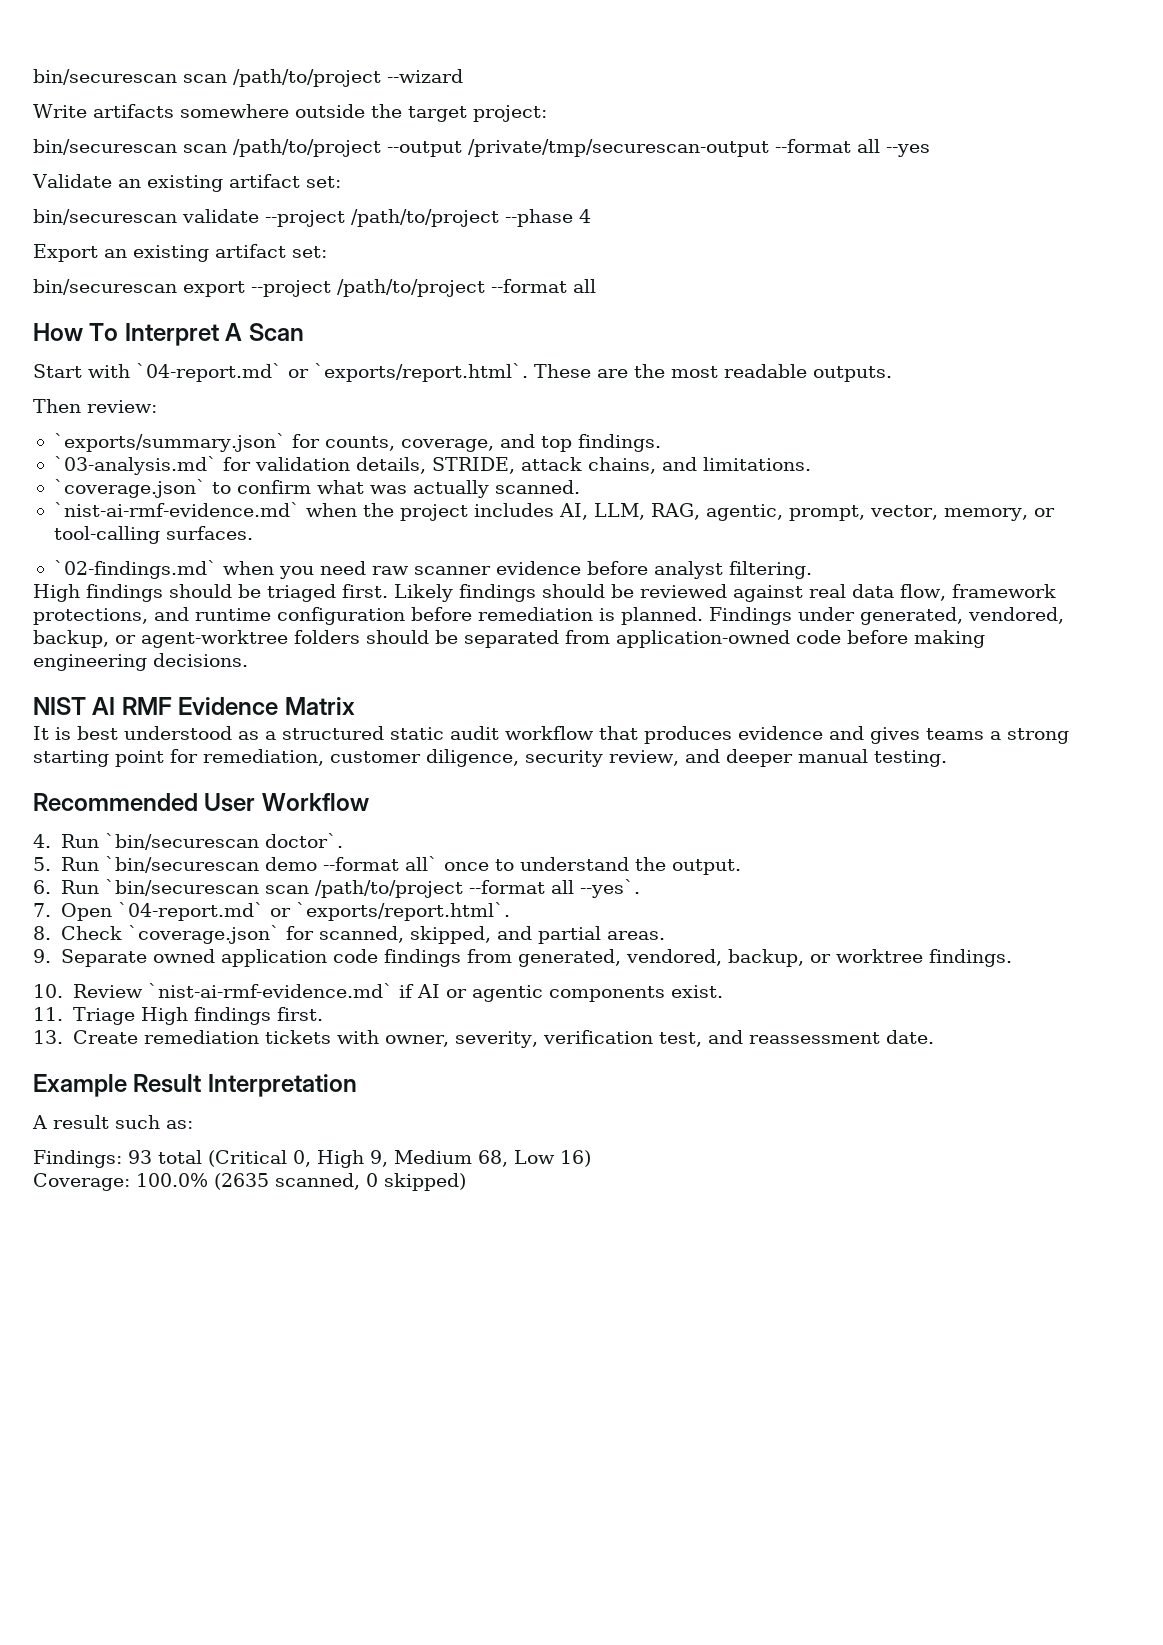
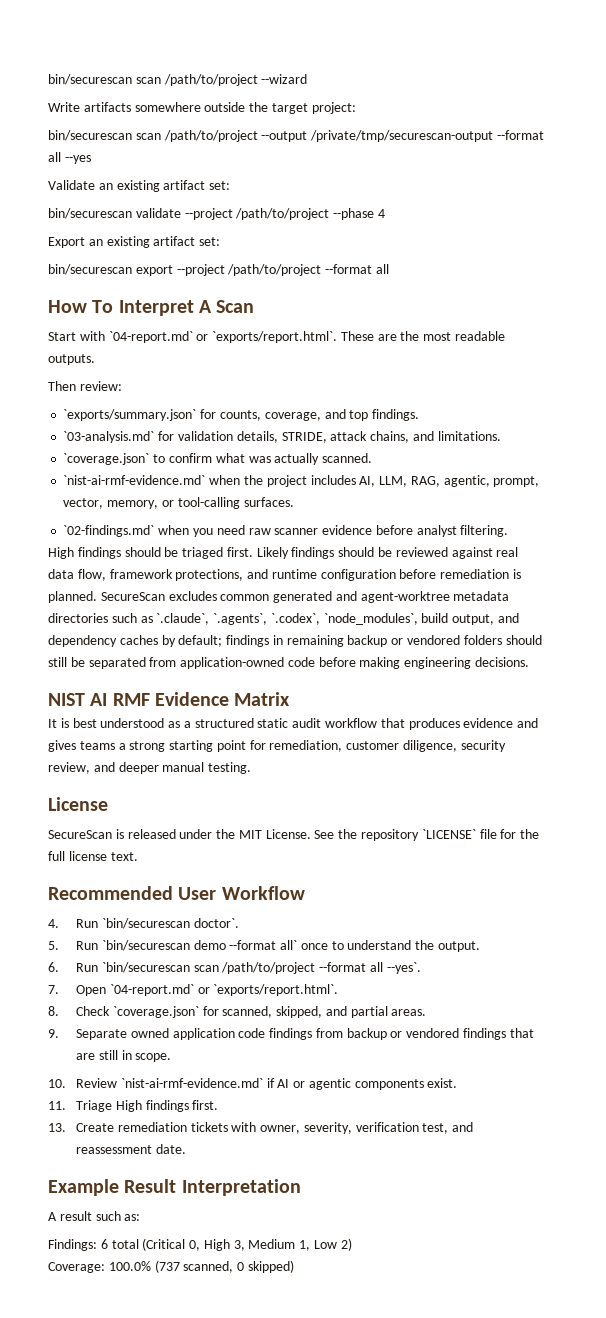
- Findings under generated, vendored, backup, or agent-worktree folders should be separated from application-owned code before making engineering decisions.
+ SecureScan excludes common generated and agent-worktree metadata directories such as `.claude`, `.agents`, `.codex`, `node_modules`, build output, and dependency caches by default; findings in remaining backup or vendored folders should still be separated from application-owned code before making engineering decisions.
+ License
+ SecureScan is released under the MIT License. See the repository `LICENSE` file for the full license text.
- 9. Separate owned application code findings from generated, vendored, backup, or worktree findings.
+ 9. Separate owned application code findings from backup or vendored findings that are still in scope.
- Findings: 93 total (Critical 0, High 9, Medium 68, Low 16)
+ Findings: 6 total (Critical 0, High 3, Medium 1, Low 2)
- Coverage: 100.0% (2635 scanned, 0 skipped)
+ Coverage: 100.0% (737 scanned, 0 skipped)

